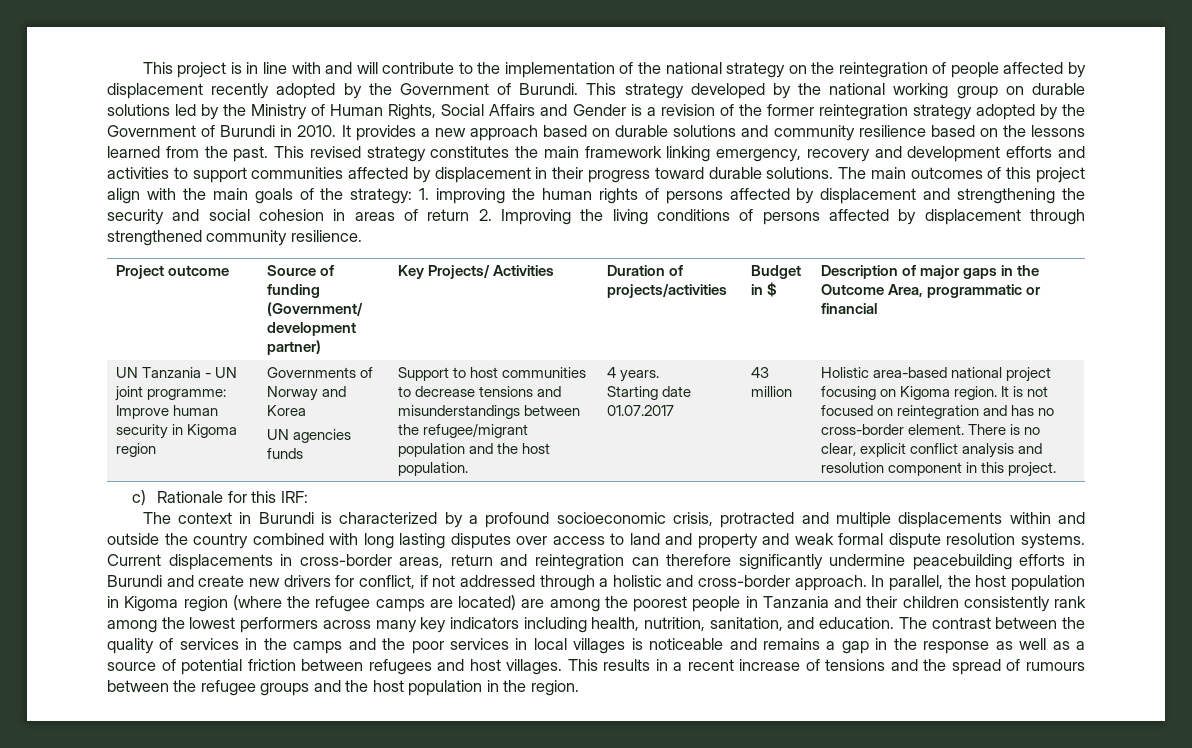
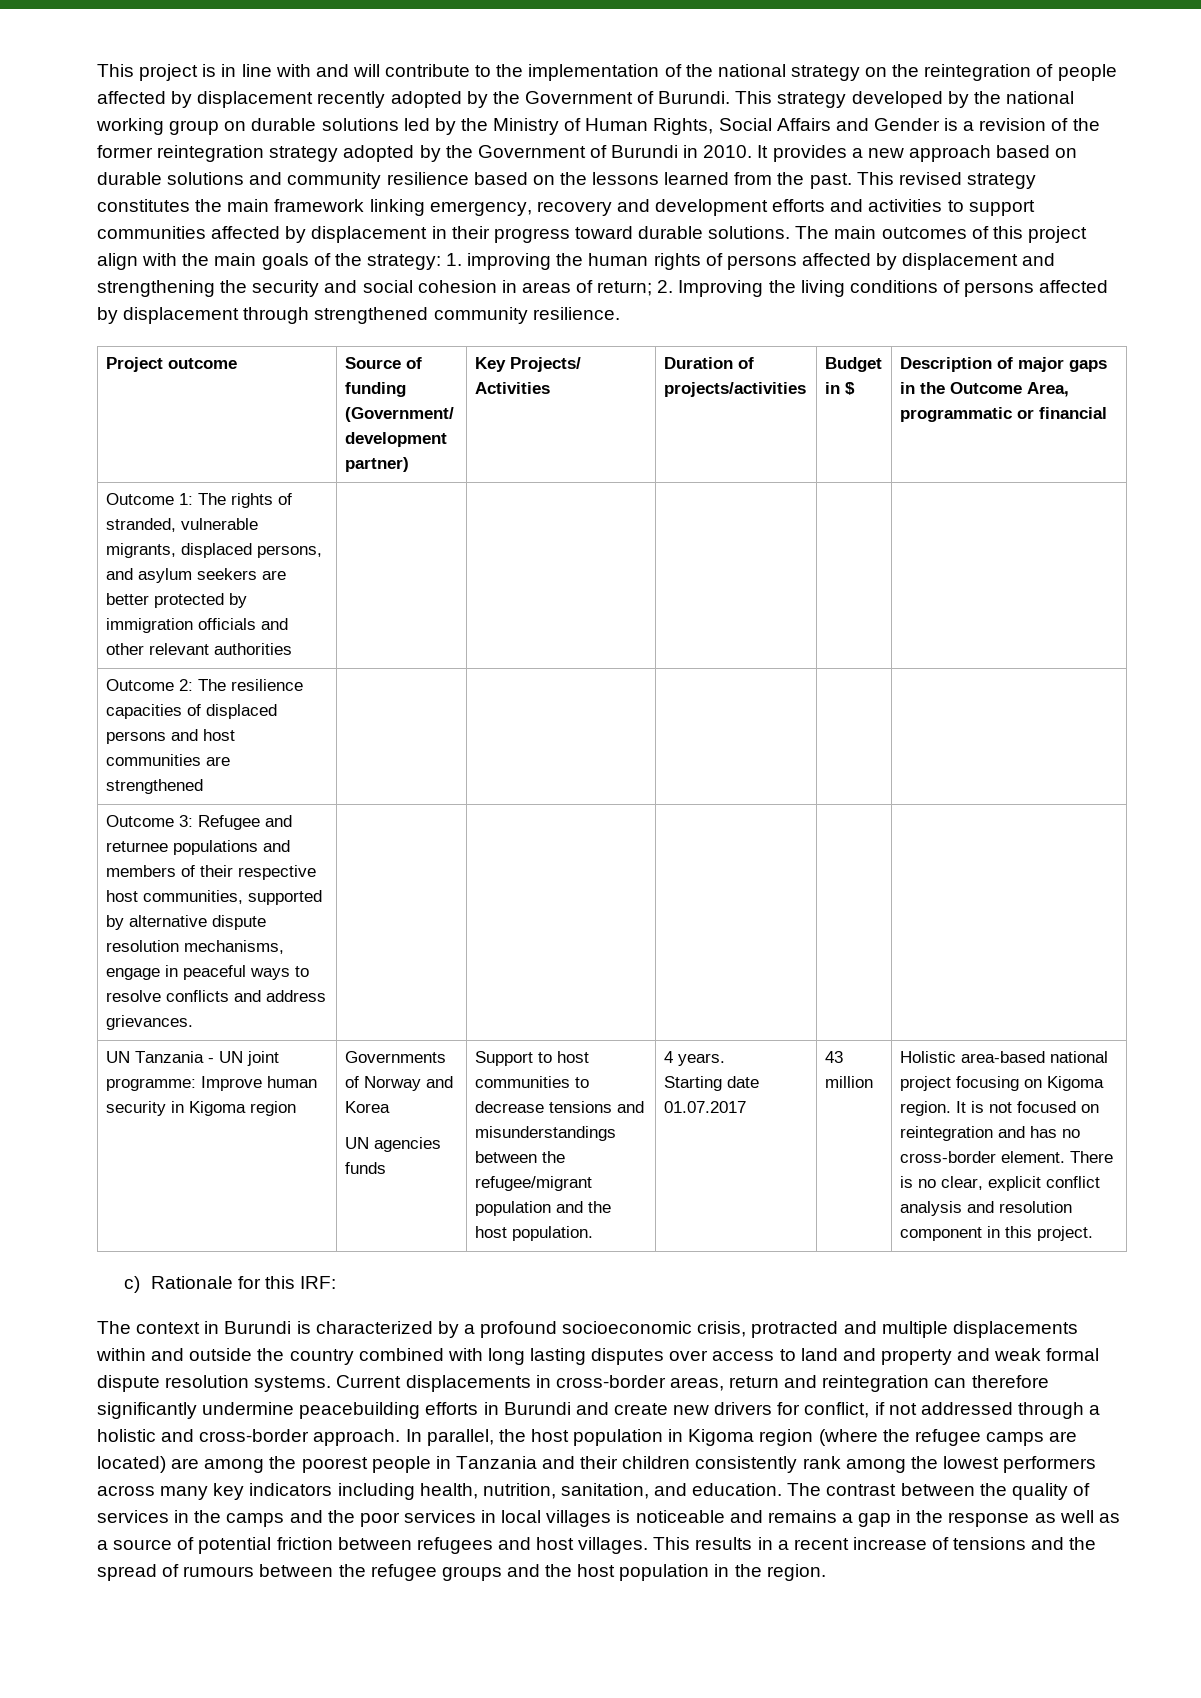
- The main outcomes of this project align with the main goals of the strategy: 1. improving the human rights of persons affected by displacement and strengthening the security and social cohesion in areas of return 2. Improving the living conditions of persons affected by displacement through strengthened community resilience.
+ The main outcomes of this project align with the main goals of the strategy: 1. improving the human rights of persons affected by displacement and strengthening the security and social cohesion in areas of return; 2. Improving the living conditions of persons affected by displacement through strengthened community resilience.
+ Outcome 1: The rights of stranded, vulnerable migrants, displaced persons, and asylum seekers are better protected by immigration officials and other relevant authorities | | | | |
+ Outcome 2: The resilience capacities of displaced persons and host communities are strengthened | | | | |
+ Outcome 3: Refugee and returnee populations and members of their respective host communities, supported by alternative dispute resolution mechanisms, engage in peaceful ways to resolve conflicts and address grievances. | | | | |

